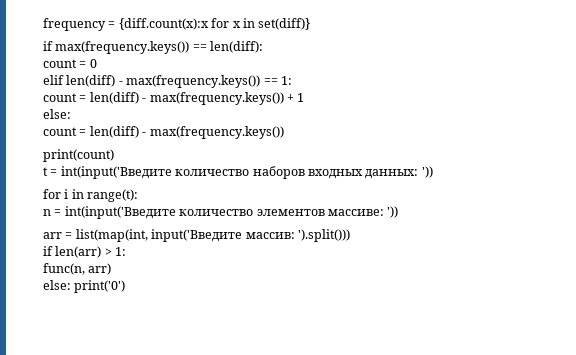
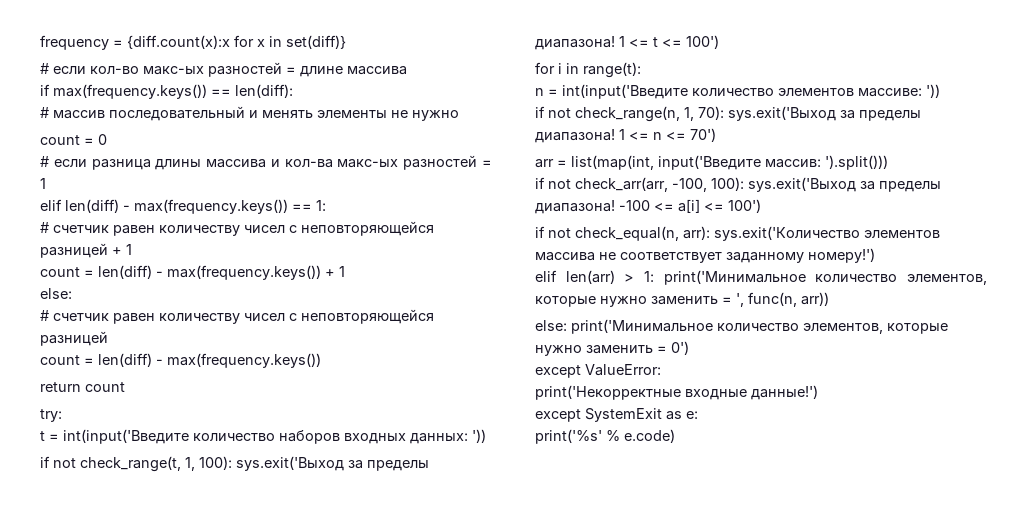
+ # если кол-во макс-ых разностей = длине массива
  if max(frequency.keys()) == len(diff):
+ # массив последовательный и менять элементы не нужно
  count = 0
+ # если разница длины массива и кол-ва макс-ых разностей = 1
+ # счетчик равен количеству чисел с неповторяющейся разницей + 1
  count = len(diff) - max(frequency.keys()) + 1
  else:
+ # счетчик равен количеству чисел с неповторяющейся разницей
- print(count)
+ return count
+ try:
+ if not check_range(t, 1, 100): sys.exit('Выход за пределы диапазона! 1 <= t <= 100')
+ if not check_range(n, 1, 70): sys.exit('Выход за пределы диапазона! 1 <= n <= 70')
- if len(arr) > 1:
- func(n, arr)
- else: print('0')
+ if not check_arr(arr, -100, 100): sys.exit('Выход за пределы диапазона! -100 <= a[i] <= 100')
+ if not check_equal(n, arr): sys.exit('Количество элементов массива не соответствует заданному номеру!')
+ elif len(arr) > 1: print('Минимальное количество элементов, которые нужно заменить = ', func(n, arr))
+ else: print('Минимальное количество элементов, которые нужно заменить = 0')
+ except ValueError:
+ print('Некорректные входные данные!')
+ except SystemExit as e:
+ print('%s' % e.code)

